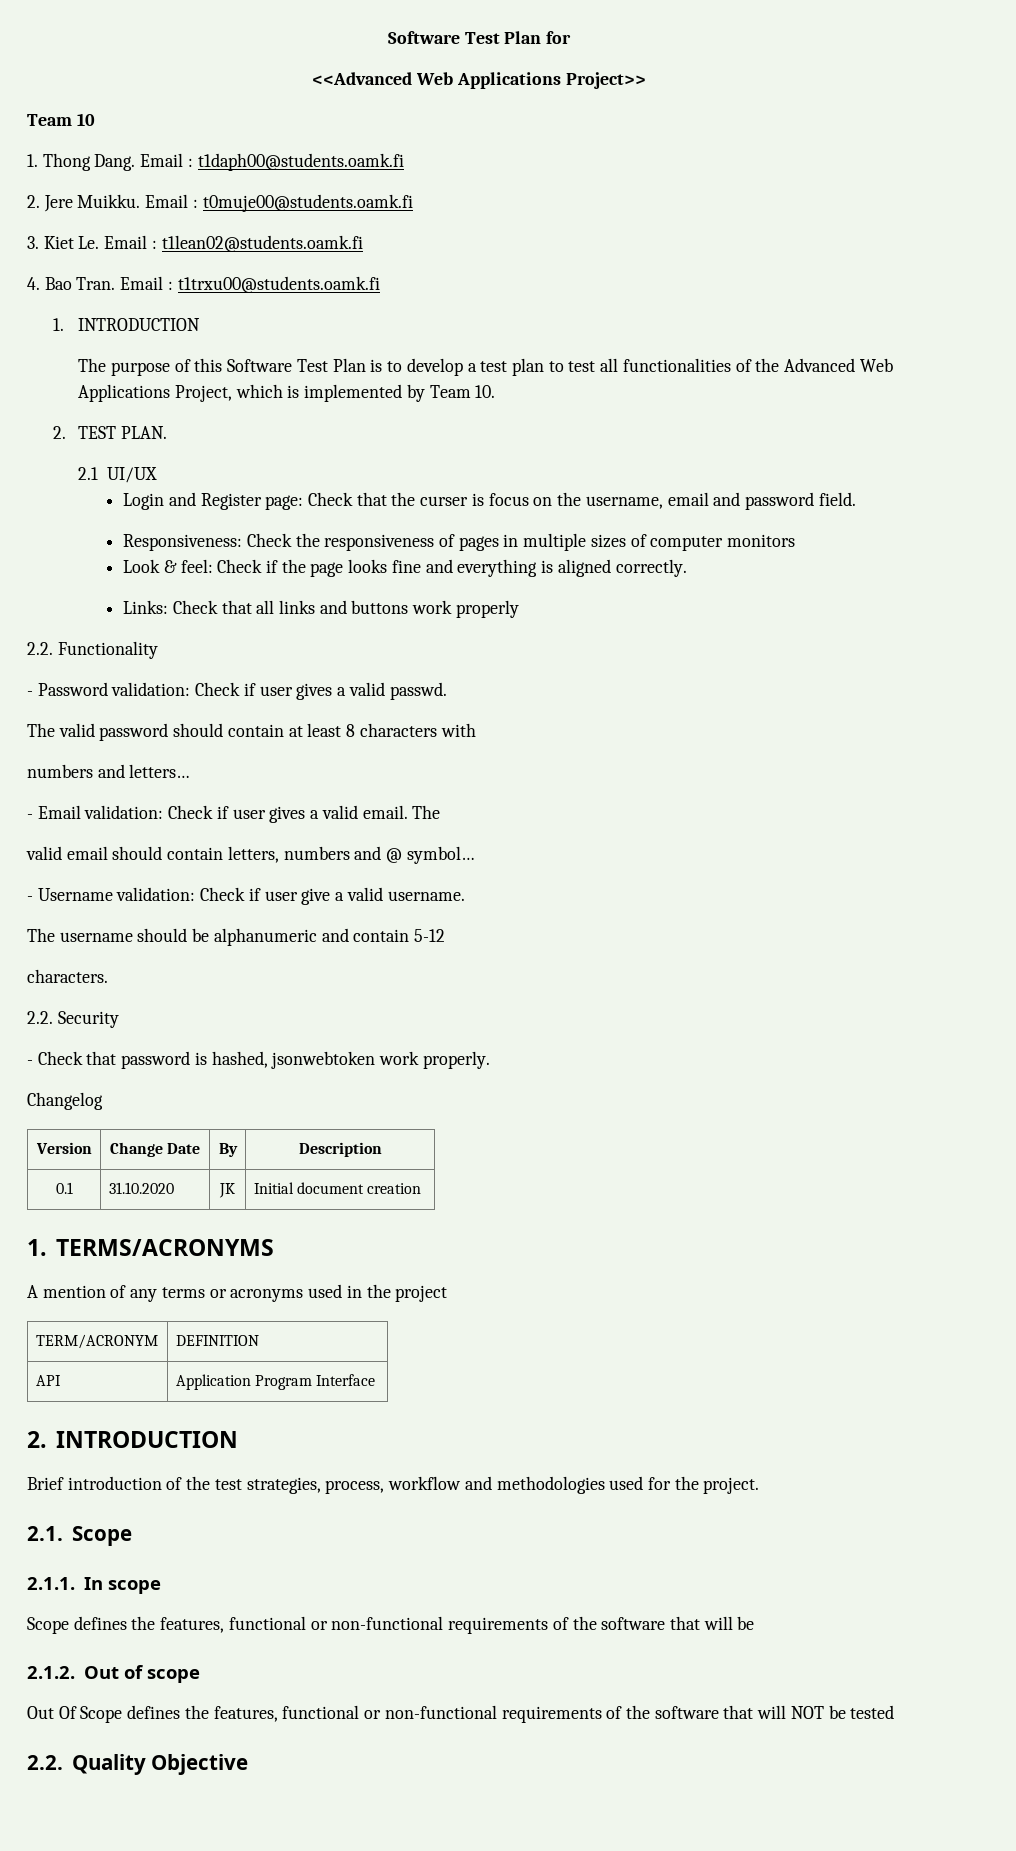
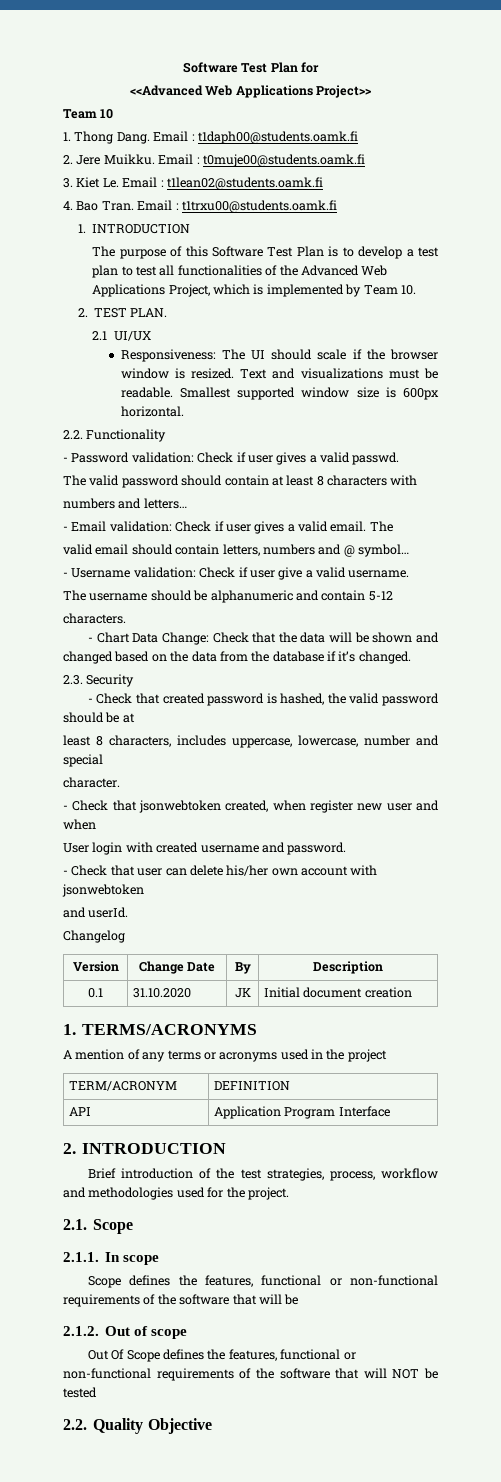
- Login and Register page: Check that the curser is focus on the username, email and password field.
- Responsiveness: Check the responsiveness of pages in multiple sizes of computer monitors
- Look & feel: Check if the page looks fine and everything is aligned correctly.
- Links: Check that all links and buttons work properly
+ Responsiveness: The UI should scale if the browser window is resized. Text and visualizations must be readable. Smallest supported window size is 600px horizontal.
- 2.2. Security
+ - Chart Data Change: Check that the data will be shown and changed based on the data from the database if it’s changed.
+ 2.3. Security
- - Check that password is hashed, jsonwebtoken work properly.
+ - Check that created password is hashed, the valid password should be at
+ least 8 characters, includes uppercase, lowercase, number and special
+ character.
+ - Check that jsonwebtoken created, when register new user and when
+ User login with created username and password.
+ - Check that user can delete his/her own account with jsonwebtoken
+ and userId.

